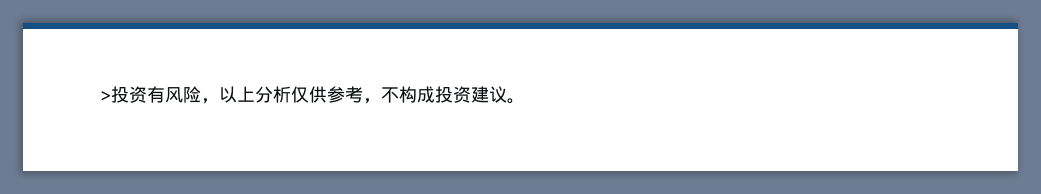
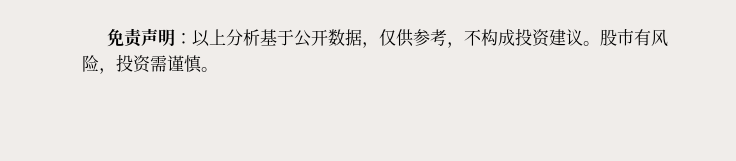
- >投资有风险，以上分析仅供参考，不构成投资建议。
+ 免责声明：以上分析基于公开数据，仅供参考，不构成投资建议。
+ 股市有风险，投资需谨慎。

